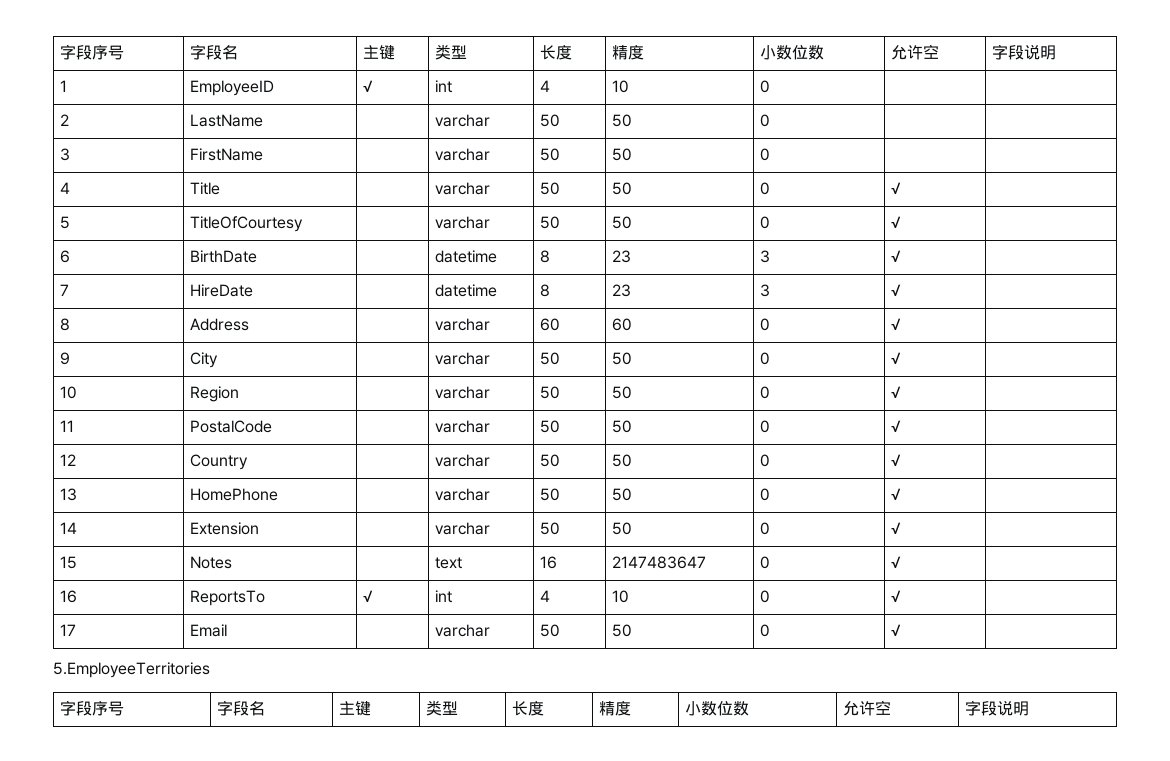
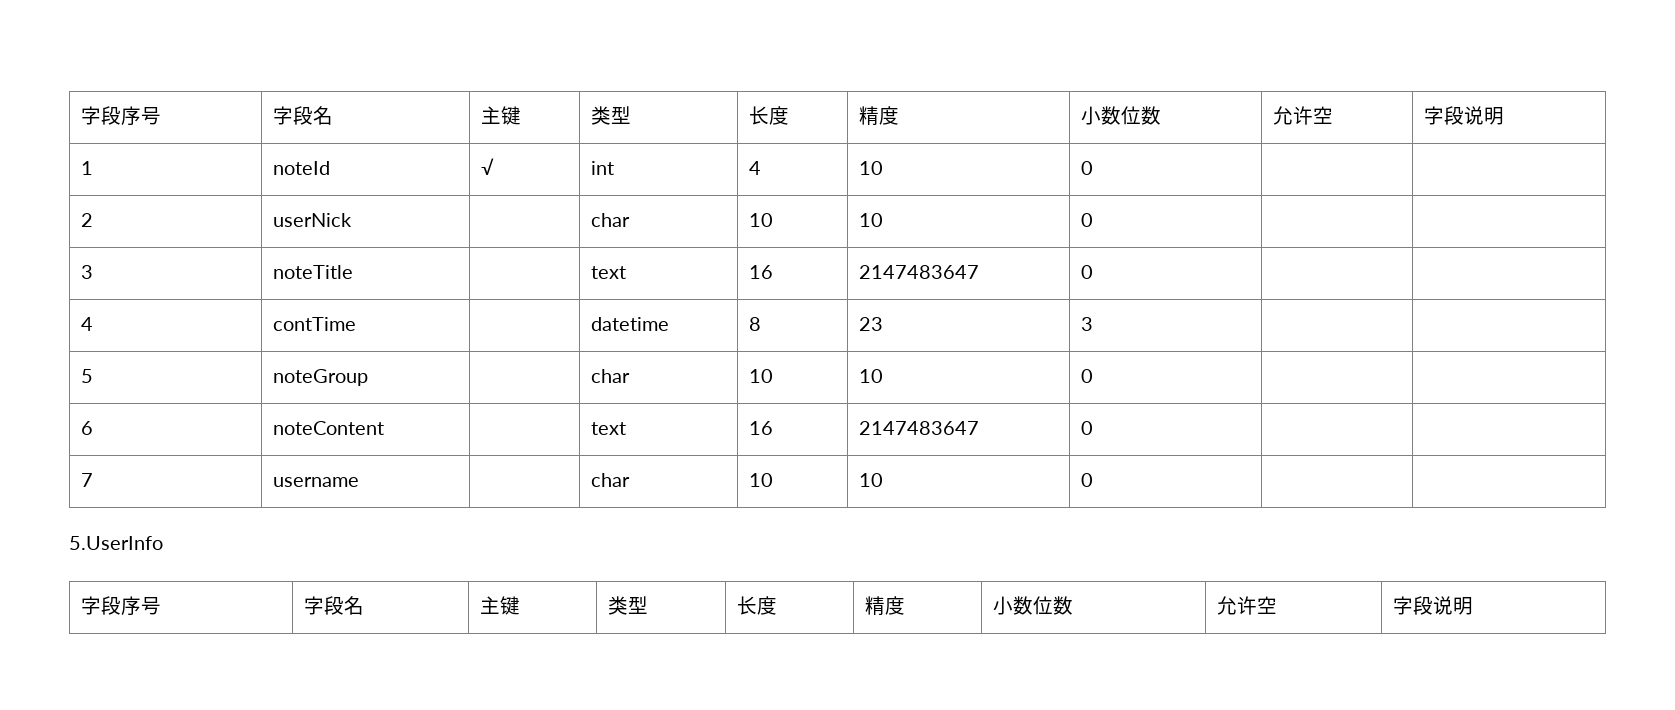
- 1 | EmployeeID | √ | int | 4 | 10 | 0 | |
+ 1 | noteId | √ | int | 4 | 10 | 0 | |
- 2 | LastName | | varchar | 50 | 50 | 0 | |
- 3 | FirstName | | varchar | 50 | 50 | 0 | |
- 4 | Title | | varchar | 50 | 50 | 0 | √ |
- 5 | TitleOfCourtesy | | varchar | 50 | 50 | 0 | √ |
- 6 | BirthDate | | datetime | 8 | 23 | 3 | √ |
- 7 | HireDate | | datetime | 8 | 23 | 3 | √ |
- 8 | Address | | varchar | 60 | 60 | 0 | √ |
- 9 | City | | varchar | 50 | 50 | 0 | √ |
- 10 | Region | | varchar | 50 | 50 | 0 | √ |
- 11 | PostalCode | | varchar | 50 | 50 | 0 | √ |
- 12 | Country | | varchar | 50 | 50 | 0 | √ |
- 13 | HomePhone | | varchar | 50 | 50 | 0 | √ |
- 14 | Extension | | varchar | 50 | 50 | 0 | √ |
- 15 | Notes | | text | 16 | 2147483647 | 0 | √ |
- 16 | ReportsTo | √ | int | 4 | 10 | 0 | √ |
- 17 | Email | | varchar | 50 | 50 | 0 | √ |
- 5.EmployeeTerritories
+ 2 | userNick | | char | 10 | 10 | 0 | |
+ 3 | noteTitle | | text | 16 | 2147483647 | 0 | |
+ 4 | contTime | | datetime | 8 | 23 | 3 | |
+ 5 | noteGroup | | char | 10 | 10 | 0 | |
+ 6 | noteContent | | text | 16 | 2147483647 | 0 | |
+ 7 | username | | char | 10 | 10 | 0 | |
+ 5.UserInfo

